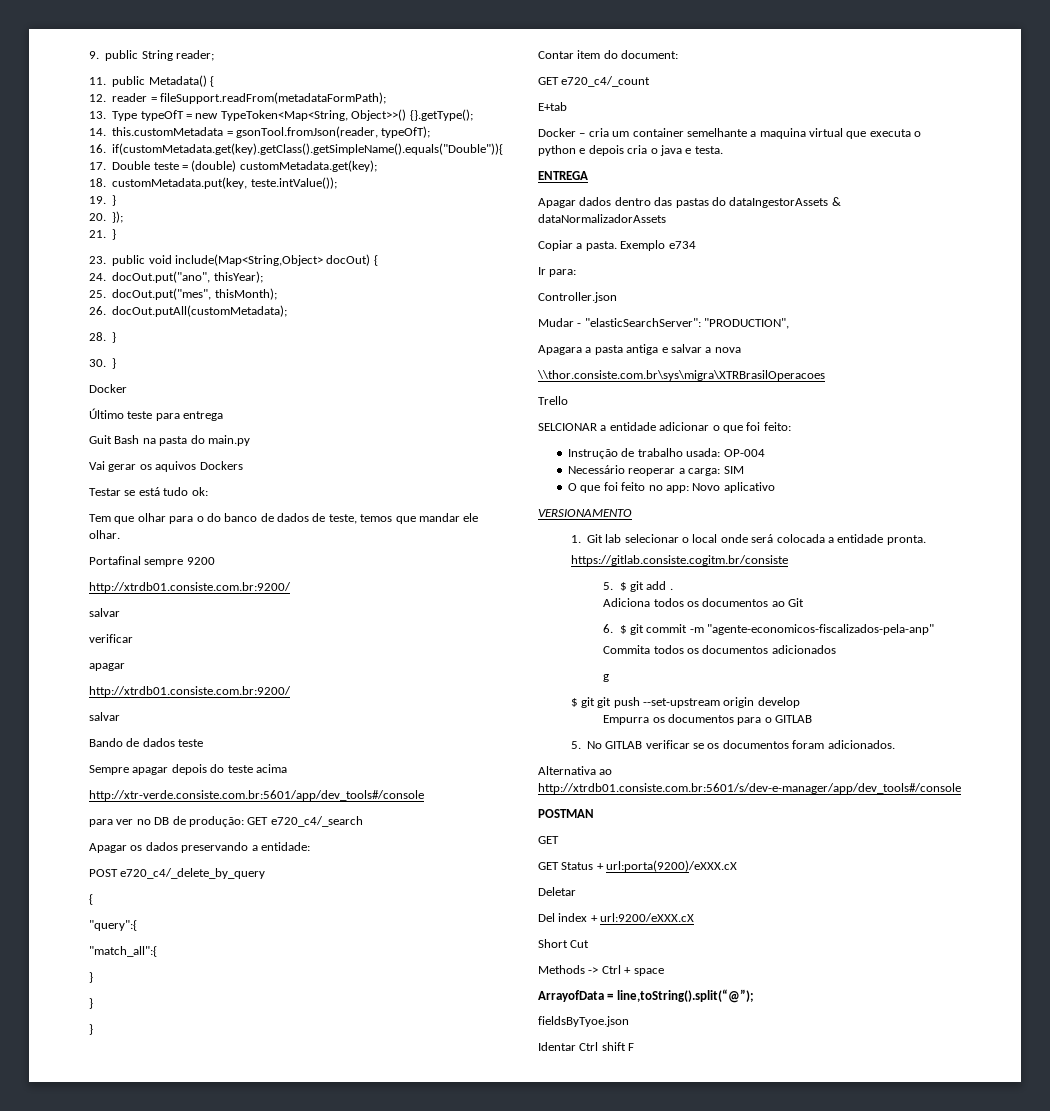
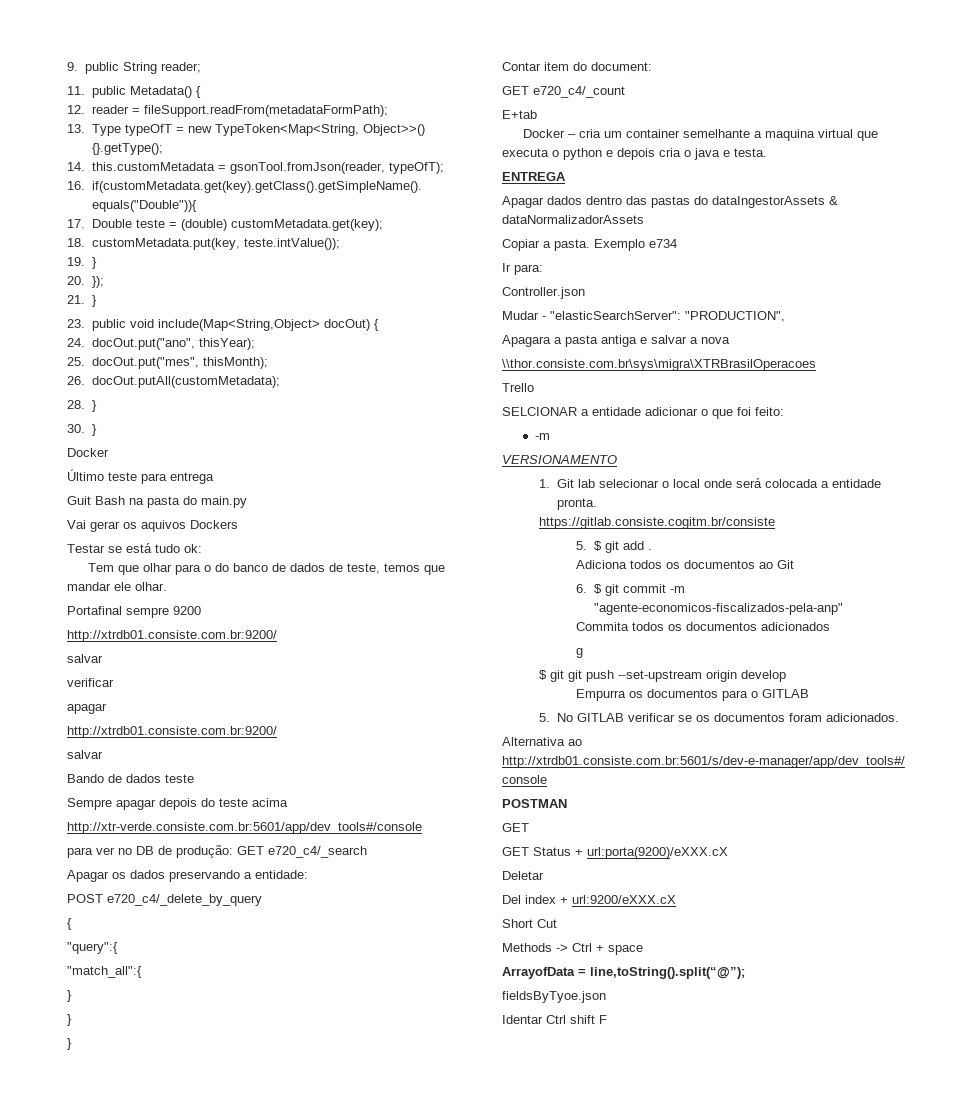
  SELCIONAR a entidade adicionar o que foi feito:
- Instrução de trabalho usada: OP-004
- Necessário reoperar a carga: SIM
- O que foi feito no app: Novo aplicativo
+ -m

